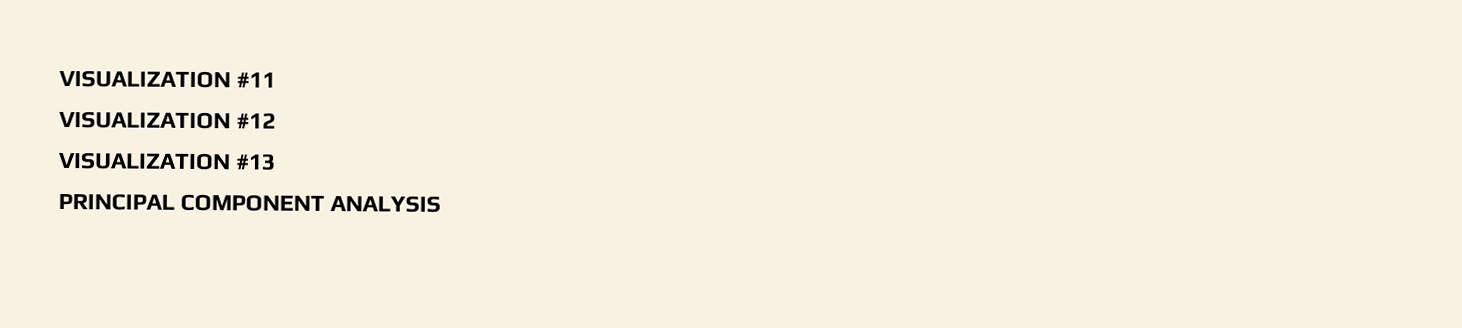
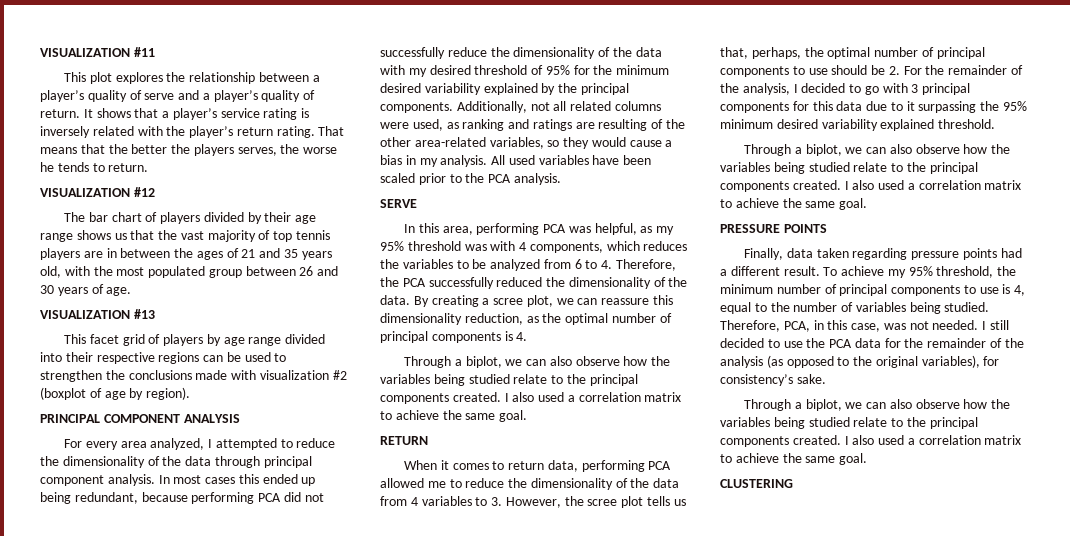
+ This plot explores the relationship between a player’s quality of serve and a player’s quality of return. It shows that a player’s service rating is inversely related with the player’s return rating. That means that the better the players serves, the worse he tends to return.
  VISUALIZATION #12
+ The bar chart of players divided by their age range shows us that the vast majority of top tennis players are in between the ages of 21 and 35 years old, with the most populated group between 26 and 30 years of age.
  VISUALIZATION #13
+ This facet grid of players by age range divided into their respective regions can be used to strengthen the conclusions made with visualization #2 (boxplot of age by region).
  PRINCIPAL COMPONENT ANALYSIS
+ For every area analyzed, I attempted to reduce the dimensionality of the data through principal component analysis. In most cases this ended up being redundant, because performing PCA did not successfully reduce the dimensionality of the data with my desired threshold of 95% for the minimum desired variability explained by the principal components. Additionally, not all related columns were used, as ranking and ratings are resulting of the other area-related variables, so they would cause a bias in my analysis. All used variables have been scaled prior to the PCA analysis.
+ SERVE
+ In this area, performing PCA was helpful, as my 95% threshold was with 4 components, which reduces the variables to be analyzed from 6 to 4. Therefore, the PCA successfully reduced the dimensionality of the data. By creating a scree plot, we can reassure this dimensionality reduction, as the optimal number of principal components is 4.
+ Through a biplot, we can also observe how the variables being studied relate to the principal components created. I also used a correlation matrix to achieve the same goal.
+ RETURN
+ When it comes to return data, performing PCA allowed me to reduce the dimensionality of the data from 4 variables to 3. However, the scree plot tells us that, perhaps, the optimal number of principal components to use should be 2. For the remainder of the analysis, I decided to go with 3 principal components for this data due to it surpassing the 95% minimum desired variability explained threshold.
+ Through a biplot, we can also observe how the variables being studied relate to the principal components created. I also used a correlation matrix to achieve the same goal.
+ PRESSURE POINTS
+ Finally, data taken regarding pressure points had a different result. To achieve my 95% threshold, the minimum number of principal components to use is 4, equal to the number of variables being studied. Therefore, PCA, in this case, was not needed. I still decided to use the PCA data for the remainder of the analysis (as opposed to the original variables), for consistency’s sake.
+ Through a biplot, we can also observe how the variables being studied relate to the principal components created. I also used a correlation matrix to achieve the same goal.
+ CLUSTERING

